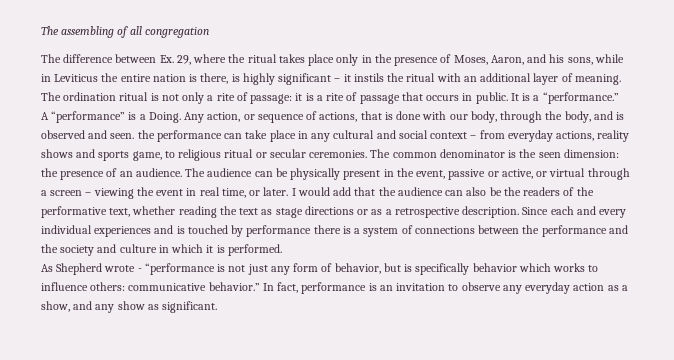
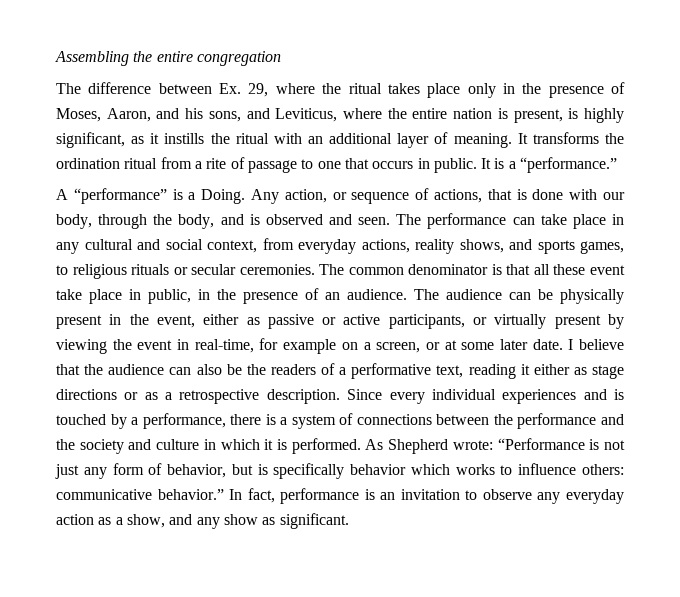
- The assembling of all congregation
+ Assembling the entire congregation
- The difference between Ex. 29, where the ritual takes place only in the presence of Moses, Aaron, and his sons, while in Leviticus the entire nation is there, is highly significant – it instils the ritual with an additional layer of meaning.
+ The difference between Ex. 29, where the ritual takes place only in the presence of Moses, Aaron, and his sons, and Leviticus, where the entire nation is present, is highly significant, as it instills the ritual with an additional layer of meaning.
- The ordination ritual is not only a rite of passage: it is a rite of passage that occurs in public.
+ It transforms the ordination ritual from a rite of passage to one that occurs in public.
- Any action, or sequence of actions, that is done with our body, through the body, and is observed and seen. the performance can take place in any cultural and social context – from everyday actions, reality shows and sports game, to religious ritual or secular ceremonies.
+ Any action, or sequence of actions, that is done with our body, through the body, and is observed and seen. The performance can take place in any cultural and social context, from everyday actions, reality shows, and sports games, to religious rituals or secular ceremonies.
- The common denominator is the seen dimension: the presence of an audience.
+ The common denominator is that all these event take place in public, in the presence of an audience.
- The audience can be physically present in the event, passive or active, or virtual through a screen – viewing the event in real time, or later. I would add that the audience can also be the readers of the performative text, whether reading the text as stage directions or as a retrospective description.
+ The audience can be physically present in the event, either as passive or active participants, or virtually present by viewing the event in real-time, for example on a screen, or at some later date. I believe that the audience can also be the readers of a performative text, reading it either as stage directions or as a retrospective description.
- Since each and every individual experiences and is touched by performance there is a system of connections between the performance and the society and culture in which it is performed.
- As Shepherd wrote - “performance is not just any form of behavior, but is specifically behavior which works to influence others: communicative behavior.”
+ Since every individual experiences and is touched by a performance, there is a system of connections between the performance and the society and culture in which it is performed. As Shepherd wrote: “Performance is not just any form of behavior, but is specifically behavior which works to influence others: communicative behavior.”

